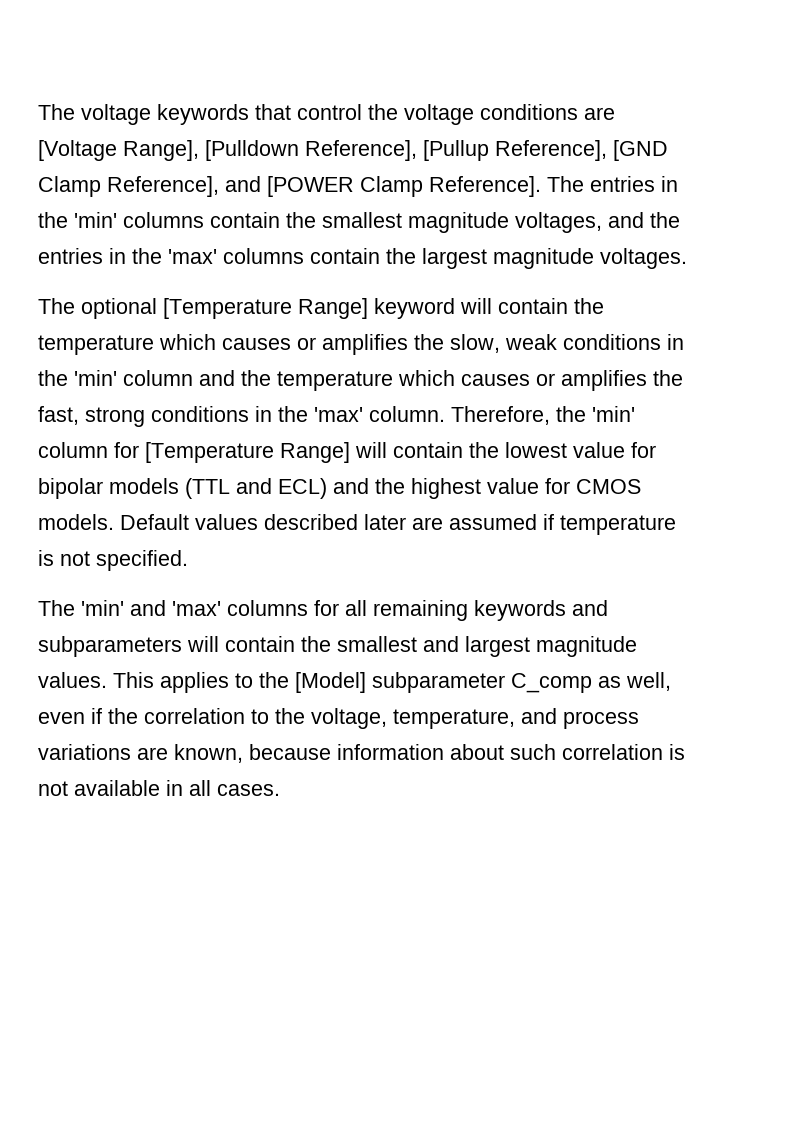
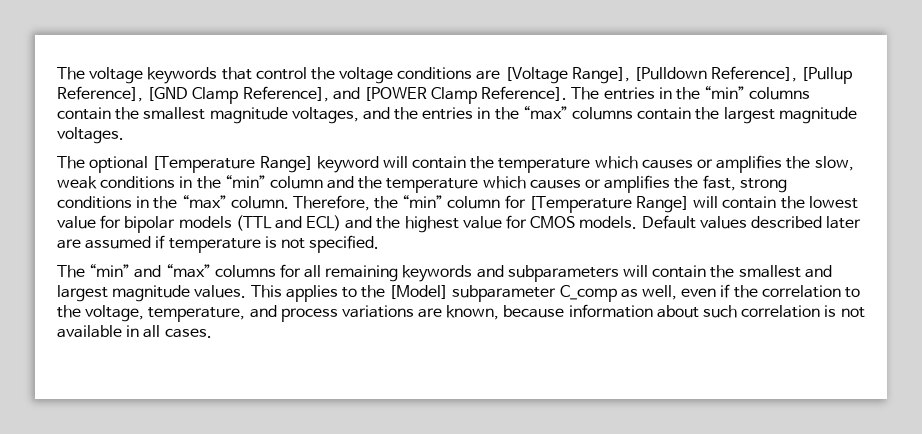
- The entries in the 'min' columns contain the smallest magnitude voltages, and the entries in the 'max' columns contain the largest magnitude voltages.
+ The entries in the “min” columns contain the smallest magnitude voltages, and the entries in the “max” columns contain the largest magnitude voltages.
- The optional [Temperature Range] keyword will contain the temperature which causes or amplifies the slow, weak conditions in the 'min' column and the temperature which causes or amplifies the fast, strong conditions in the 'max' column.
+ The optional [Temperature Range] keyword will contain the temperature which causes or amplifies the slow, weak conditions in the “min” column and the temperature which causes or amplifies the fast, strong conditions in the “max” column.
- Therefore, the 'min' column for [Temperature Range] will contain the lowest value for bipolar models (TTL and ECL) and the highest value for CMOS models.
+ Therefore, the “min” column for [Temperature Range] will contain the lowest value for bipolar models (TTL and ECL) and the highest value for CMOS models.
- The 'min' and 'max' columns for all remaining keywords and subparameters will contain the smallest and largest magnitude values.
+ The “min” and “max” columns for all remaining keywords and subparameters will contain the smallest and largest magnitude values.

